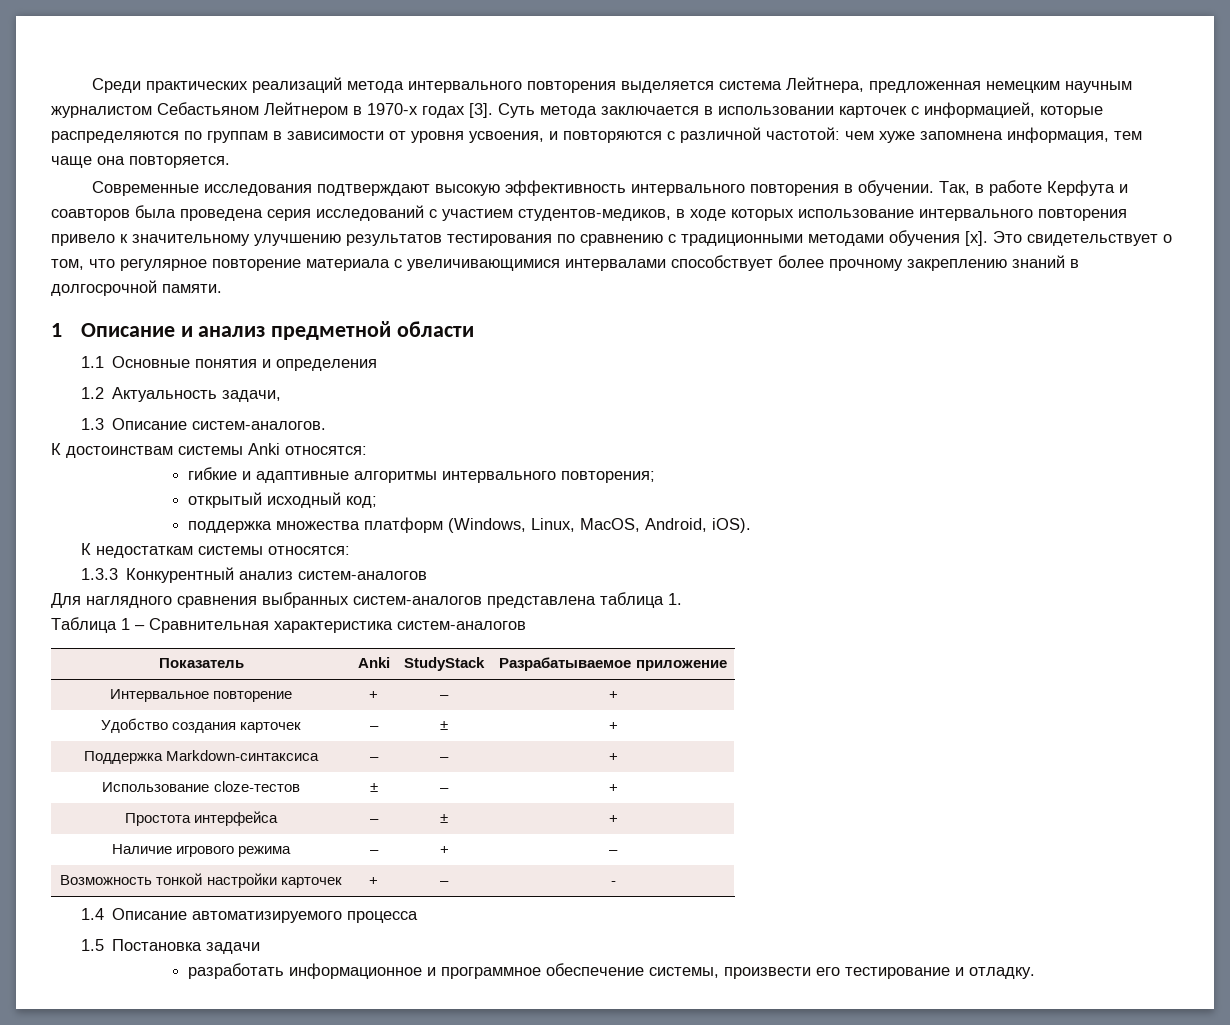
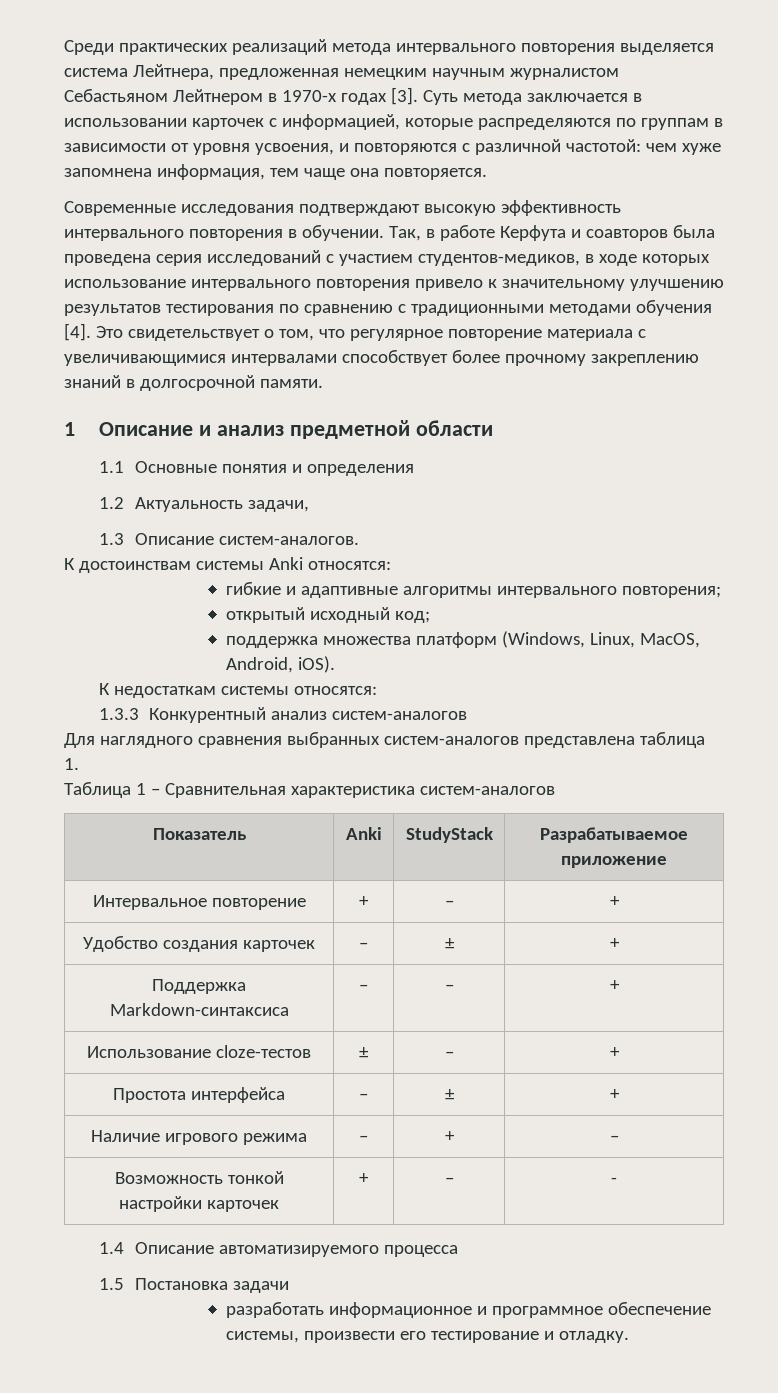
- Так, в работе Керфута и соавторов была проведена серия исследований с участием студентов-медиков, в ходе которых использование интервального повторения привело к значительному улучшению результатов тестирования по сравнению с традиционными методами обучения [x].
+ Так, в работе Керфута и соавторов была проведена серия исследований с участием студентов-медиков, в ходе которых использование интервального повторения привело к значительному улучшению результатов тестирования по сравнению с традиционными методами обучения [4].

